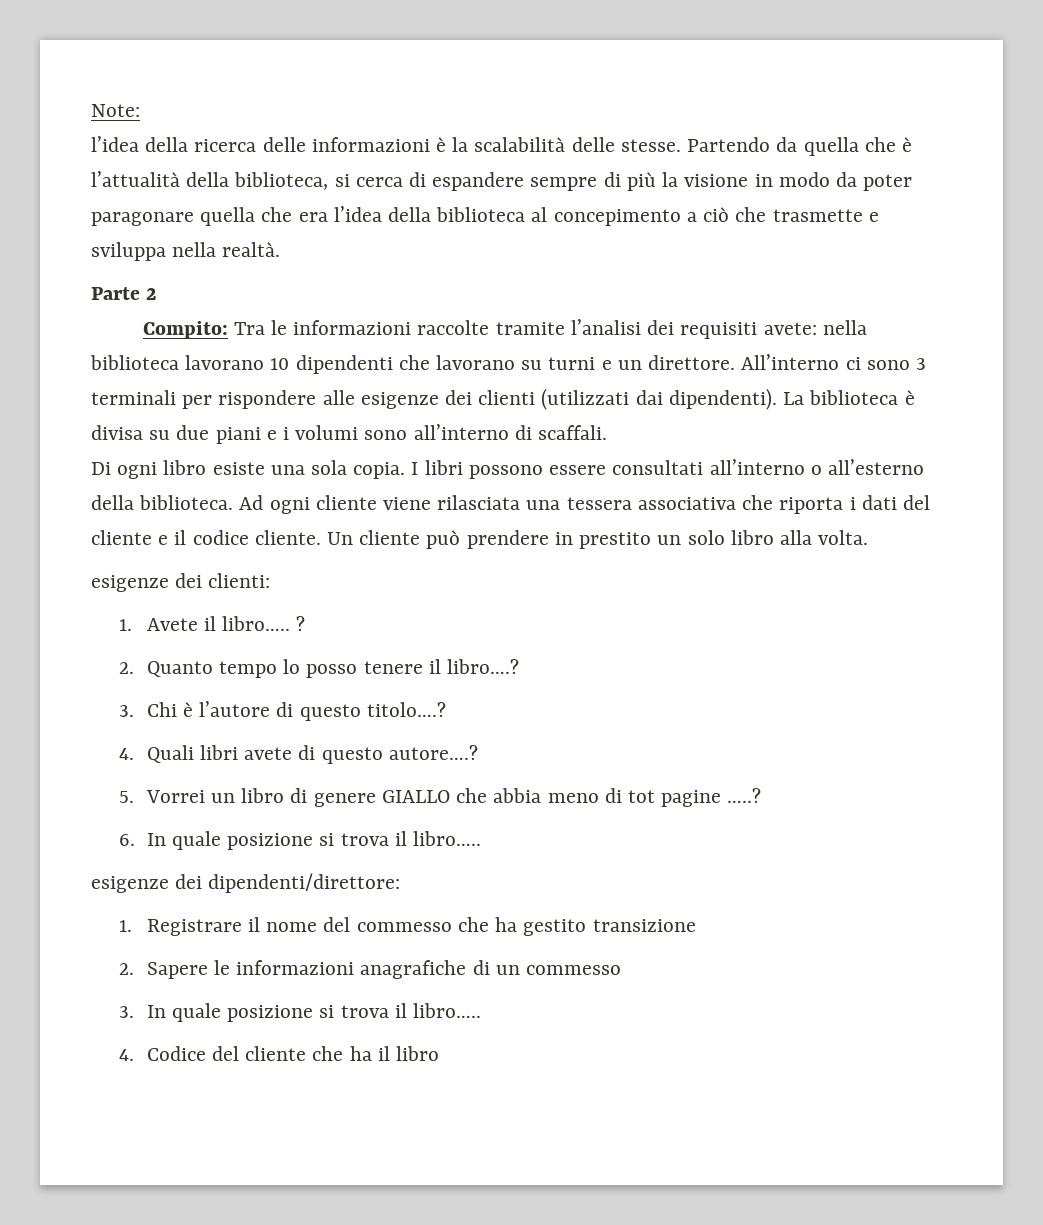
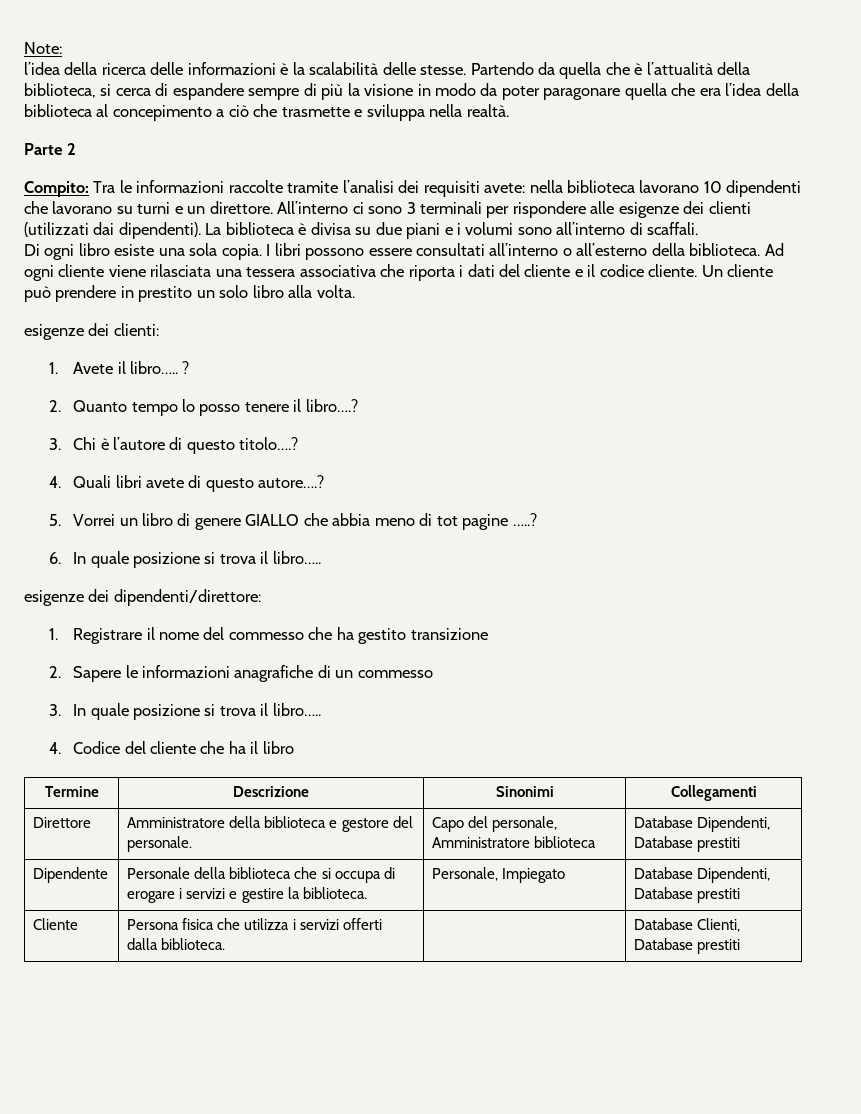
+ Termine | Descrizione | Sinonimi | Collegamenti
+ Direttore | Amministratore della biblioteca e gestore del personale. | Capo del personale, Amministratore biblioteca | Database Dipendenti, Database prestiti
+ Dipendente | Personale della biblioteca che si occupa di erogare i servizi e gestire la biblioteca. | Personale, Impiegato | Database Dipendenti, Database prestiti
+ Cliente | Persona fisica che utilizza i servizi offerti dalla biblioteca. | | Database Clienti, Database prestiti

